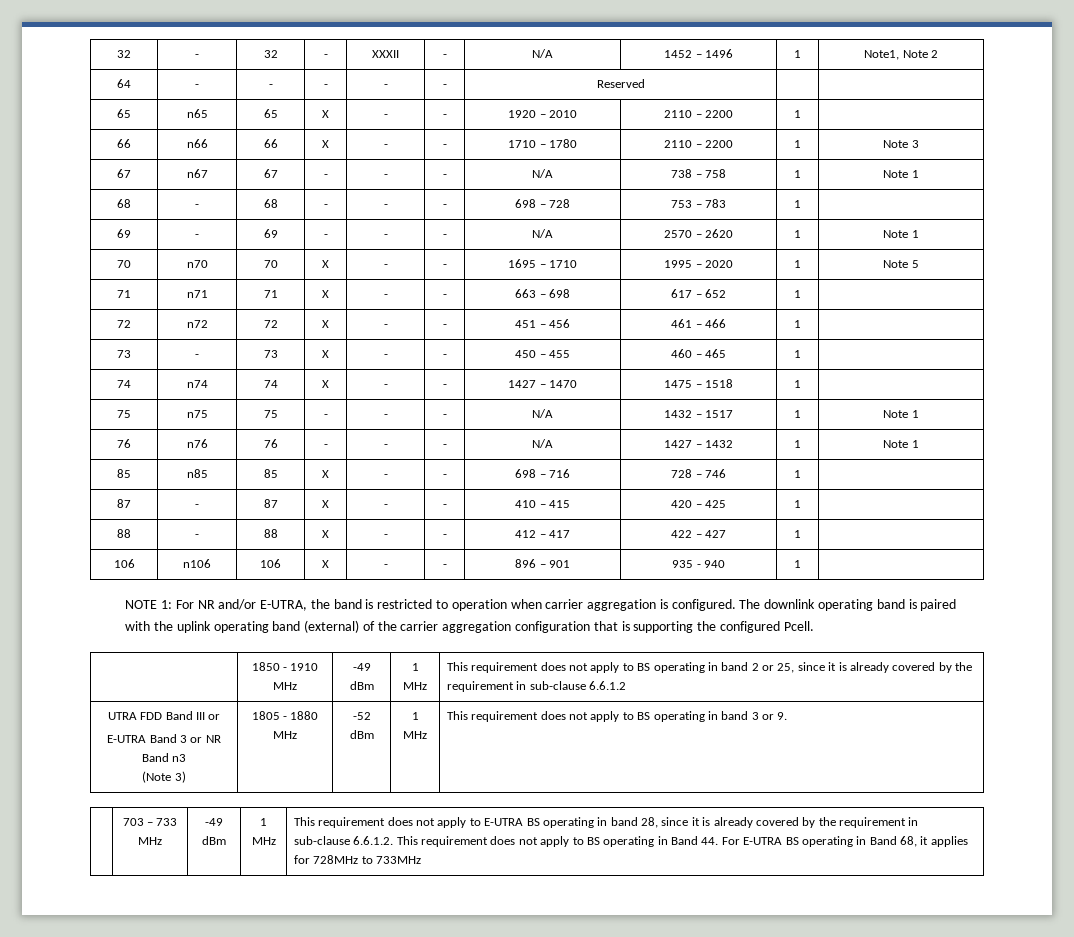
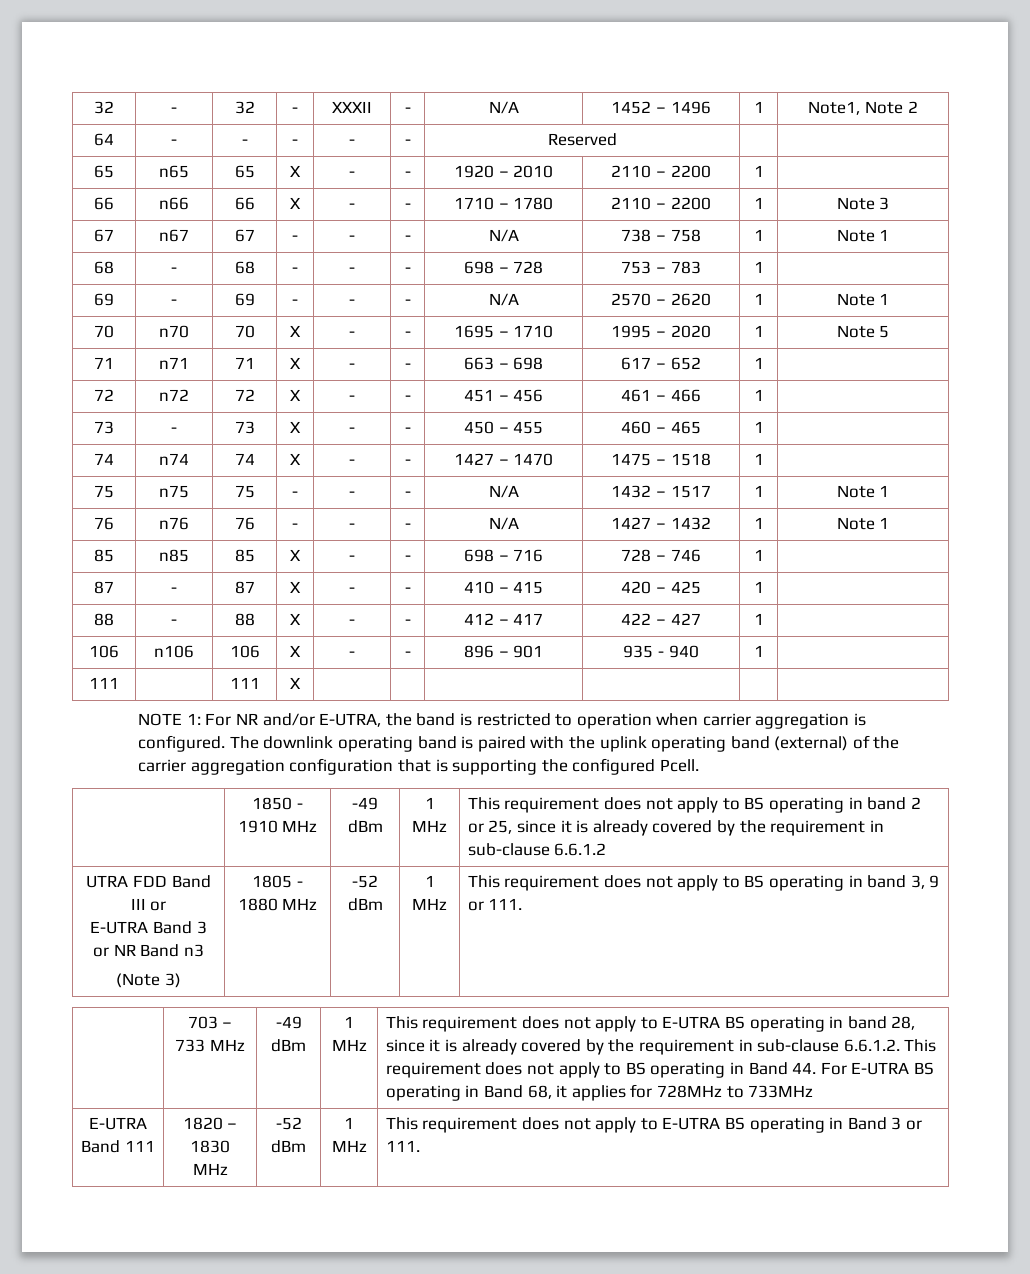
+ 111 | | 111 | X | | | | | |
  UTRA FDD Band III or
  E-UTRA Band 3 or NR Band n3
- (Note 3) | 1805 - 1880 MHz | -52 dBm | 1 MHz | This requirement does not apply to BS operating in band 3 or 9.
+ (Note 3) | 1805 - 1880 MHz | -52 dBm | 1 MHz | This requirement does not apply to BS operating in band 3, 9 or 111.
+ E-UTRA Band 111 | 1820 – 1830 MHz | -52 dBm | 1 MHz | This requirement does not apply to E-UTRA BS operating in Band 3 or 111.

